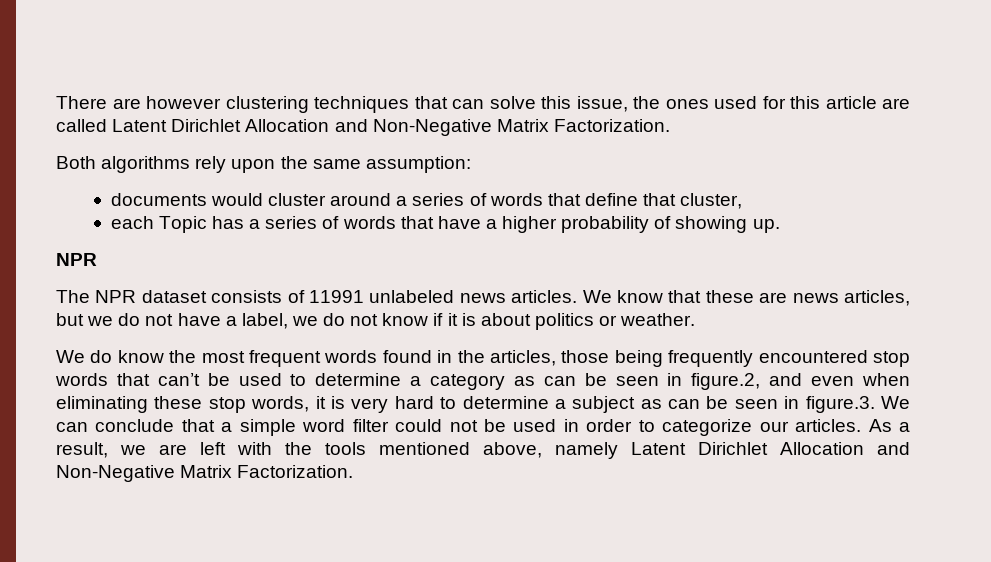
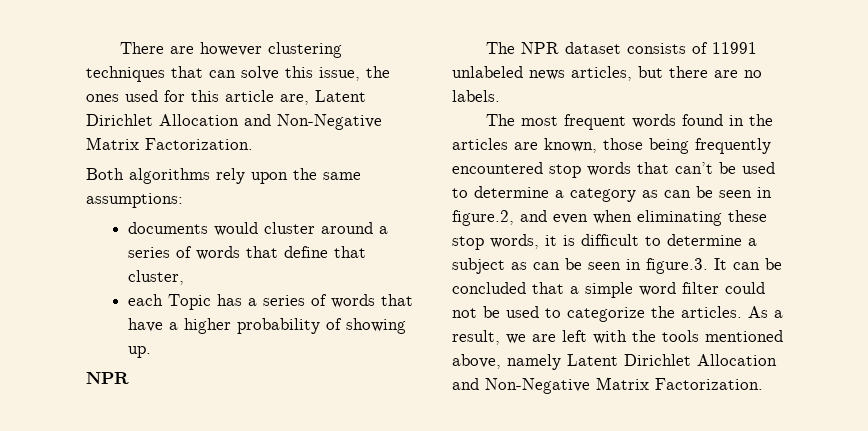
- There are however clustering techniques that can solve this issue, the ones used for this article are called Latent Dirichlet Allocation and Non-Negative Matrix Factorization.
+ There are however clustering techniques that can solve this issue, the ones used for this article are, Latent Dirichlet Allocation and Non-Negative Matrix Factorization.
- Both algorithms rely upon the same assumption:
+ Both algorithms rely upon the same assumptions:
- The NPR dataset consists of 11991 unlabeled news articles. We know that these are news articles, but we do not have a label, we do not know if it is about politics or weather.
- We do know the most frequent words found in the articles, those being frequently encountered stop words that can’t be used to determine a category as can be seen in figure.2, and even when eliminating these stop words, it is very hard to determine a subject as can be seen in figure.3. We can conclude that a simple word filter could not be used in order to categorize our articles.
+ The NPR dataset consists of 11991 unlabeled news articles, but there are no labels.
+ The most frequent words found in the articles are known, those being frequently encountered stop words that can’t be used to determine a category as can be seen in figure.2, and even when eliminating these stop words, it is difficult to determine a subject as can be seen in figure.3. It can be concluded that a simple word filter could not be used to categorize the articles.

